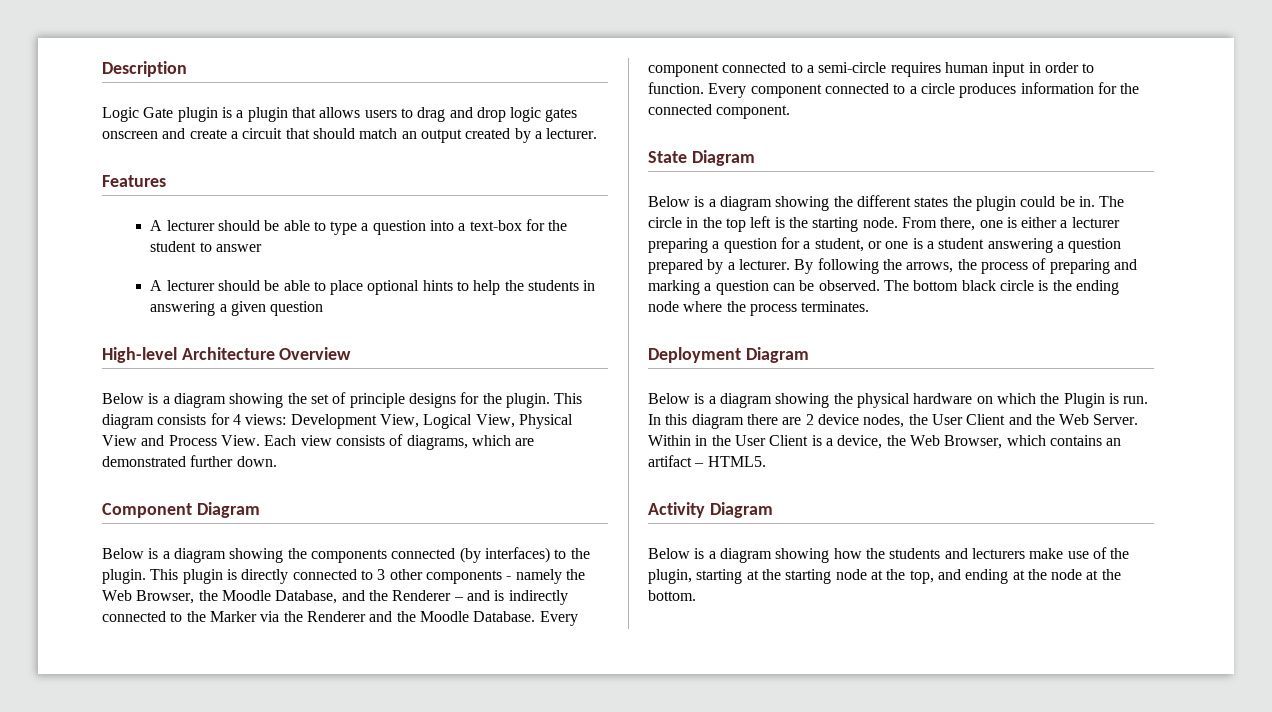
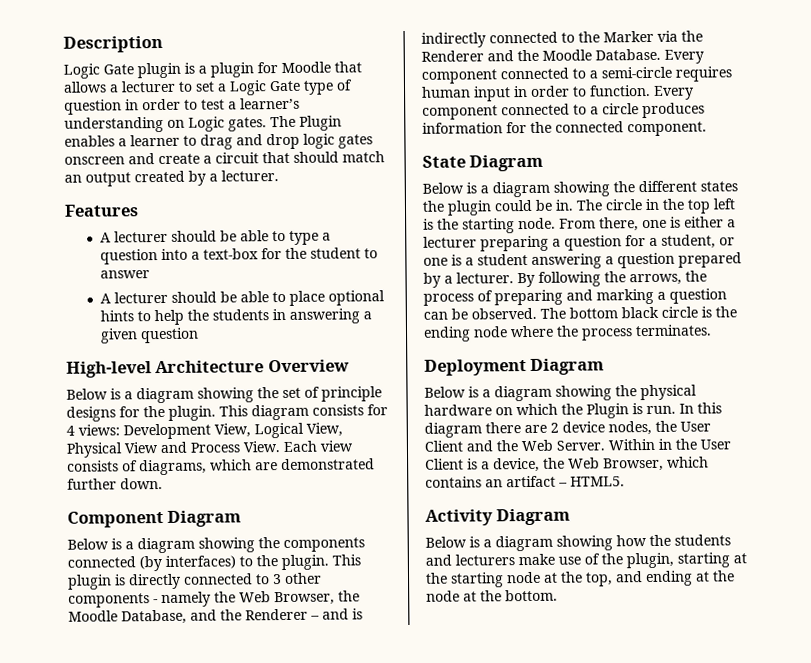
- Logic Gate plugin is a plugin that allows users to drag and drop logic gates onscreen and create a circuit that should match an output created by a lecturer.
+ Logic Gate plugin is a plugin for Moodle that allows a lecturer to set a Logic Gate type of question in order to test a learner’s understanding on Logic gates. The Plugin enables a learner to drag and drop logic gates onscreen and create a circuit that should match an output created by a lecturer.

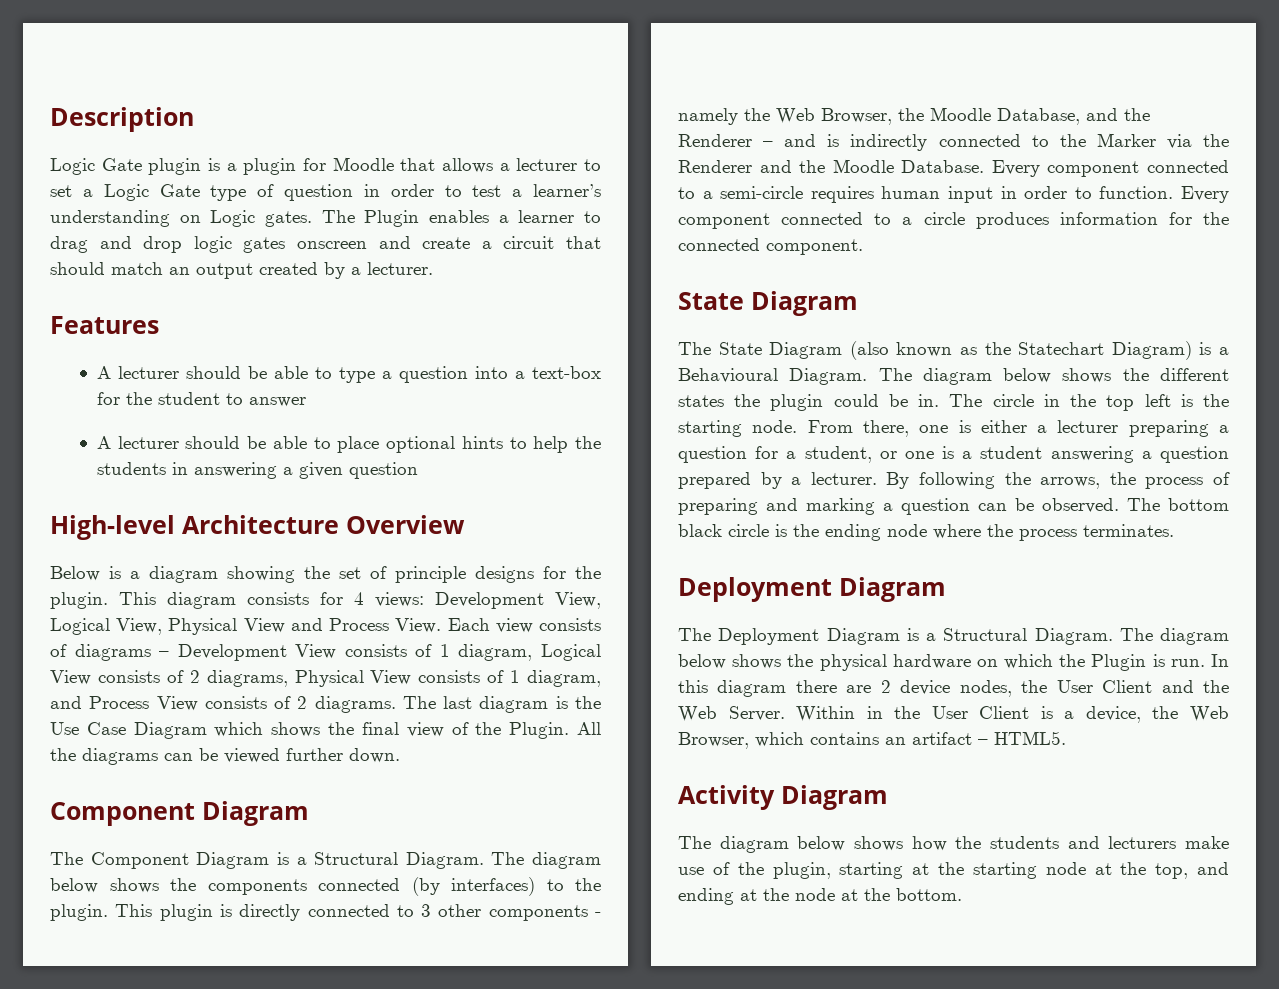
- Each view consists of diagrams, which are demonstrated further down.
+ Each view consists of diagrams – Development View consists of 1 diagram, Logical View consists of 2 diagrams, Physical View consists of 1 diagram, and Process View consists of 2 diagrams. The last diagram is the Use Case Diagram which shows the final view of the Plugin. All the diagrams can be viewed further down.
  Component Diagram
- Below is a diagram showing the components connected (by interfaces) to the plugin.
+ The Component Diagram is a Structural Diagram. The diagram below shows the components connected (by interfaces) to the plugin.
- Below is a diagram showing the different states the plugin could be in.
+ The State Diagram (also known as the Statechart Diagram) is a Behavioural Diagram. The diagram below shows the different states the plugin could be in.
- Below is a diagram showing the physical hardware on which the Plugin is run.
+ The Deployment Diagram is a Structural Diagram. The diagram below shows the physical hardware on which the Plugin is run.
- Below is a diagram showing how the students and lecturers make use of the plugin, starting at the starting node at the top, and ending at the node at the bottom.
+ The diagram below shows how the students and lecturers make use of the plugin, starting at the starting node at the top, and ending at the node at the bottom.

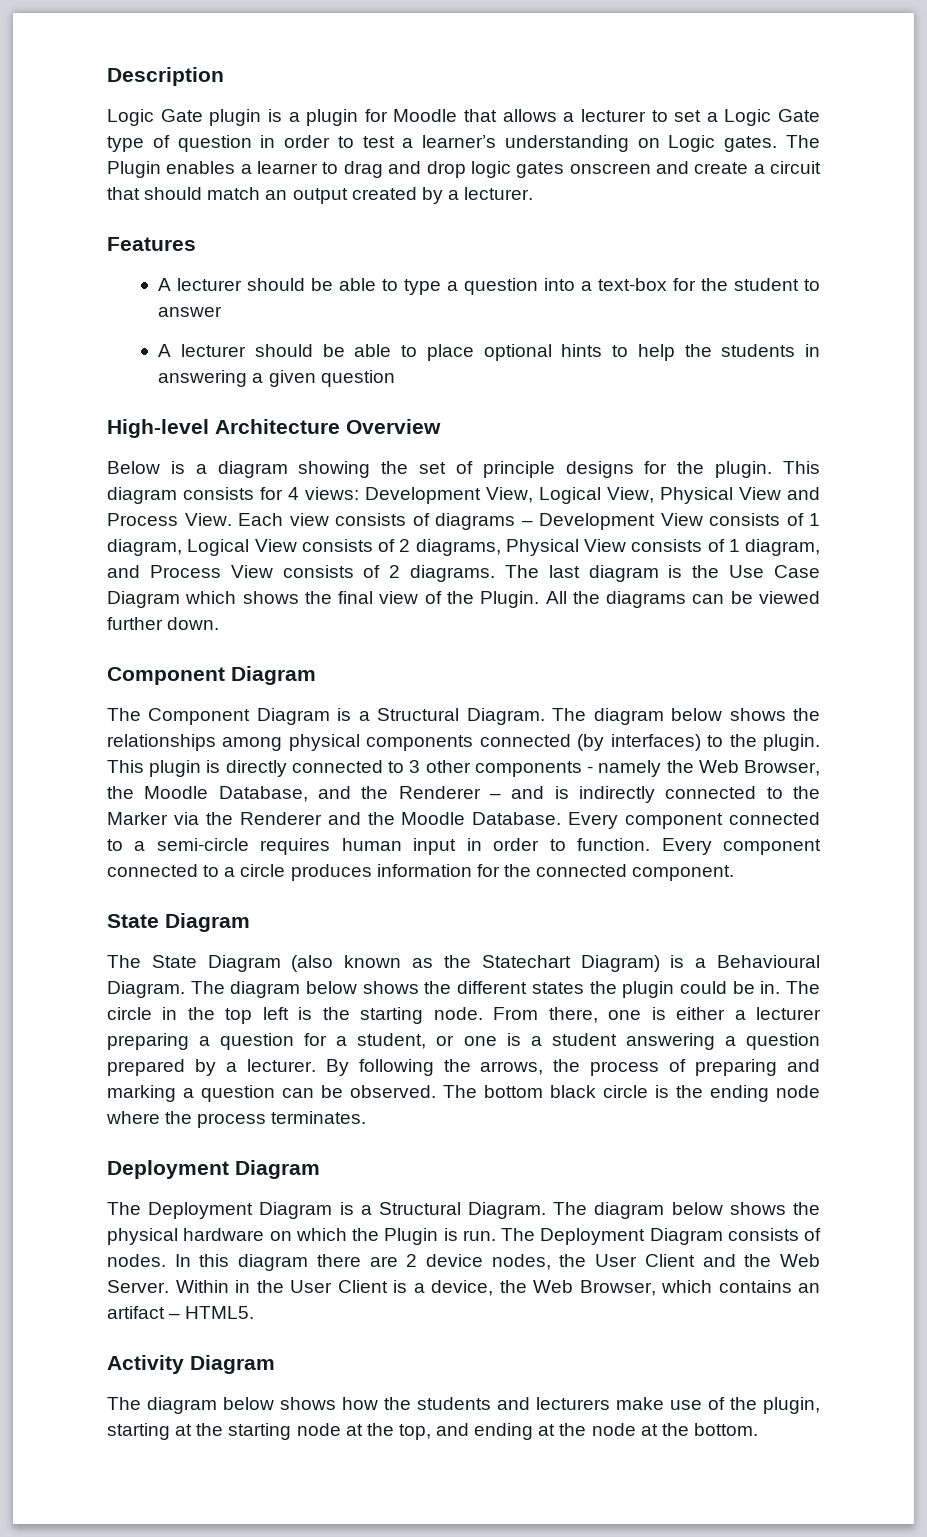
- The diagram below shows the components connected (by interfaces) to the plugin.
+ The diagram below shows the relationships among physical components connected (by interfaces) to the plugin.
+ The Deployment Diagram consists of nodes.

